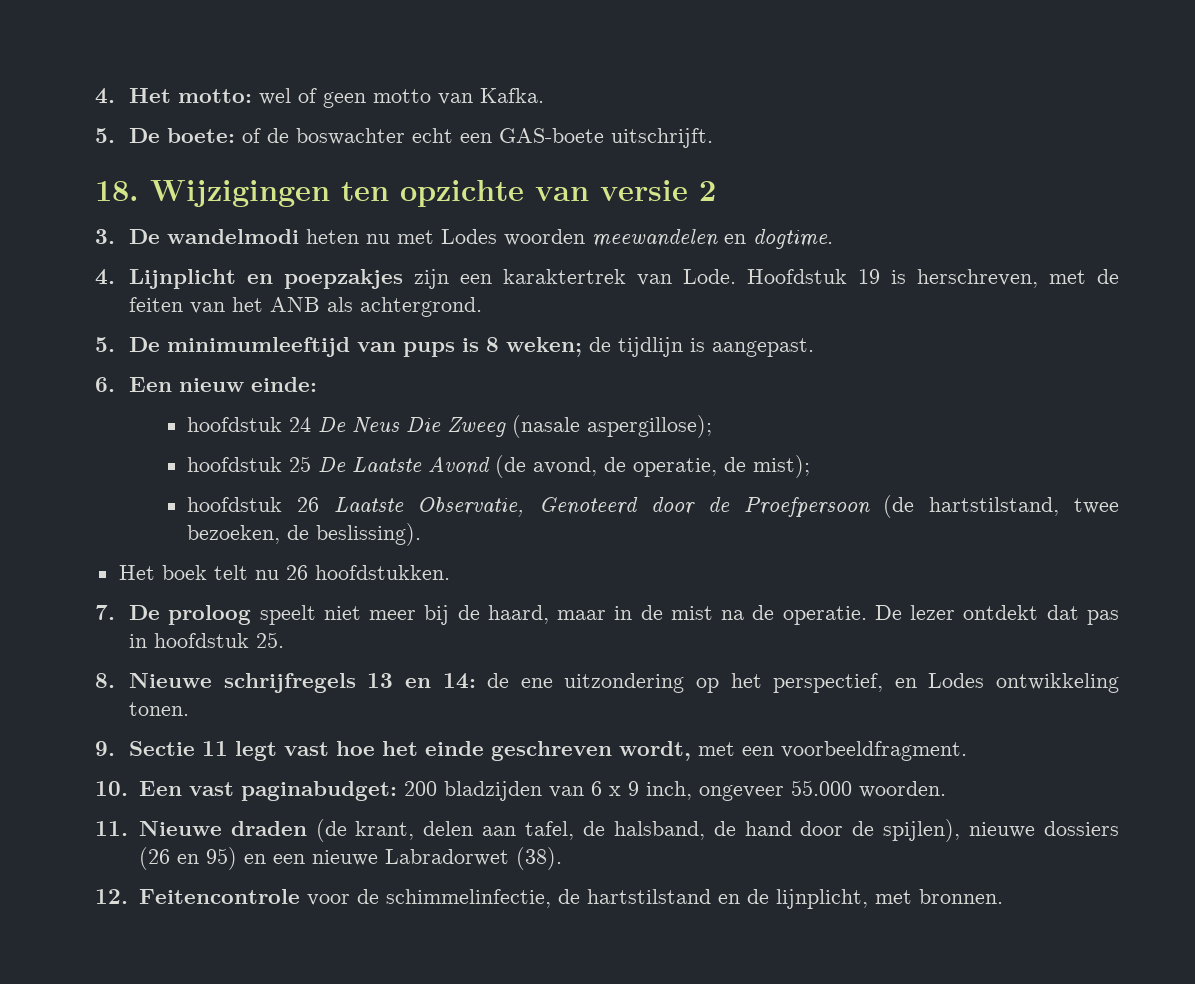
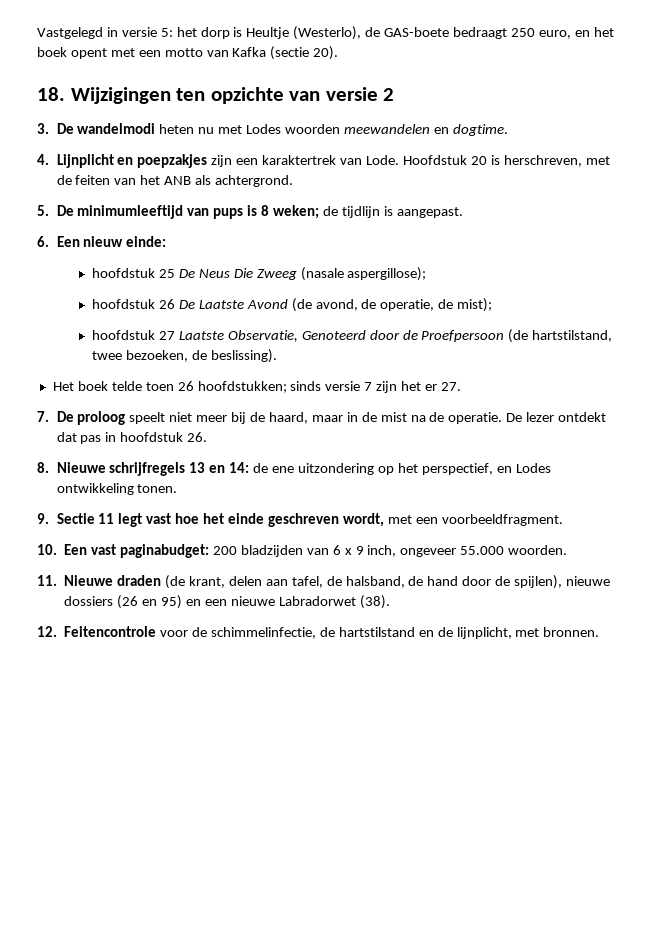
- 4. Het motto: wel of geen motto van Kafka.
- 5. De boete: of de boswachter echt een GAS-boete uitschrijft.
+ Vastgelegd in versie 5: het dorp is Heultje (Westerlo), de GAS-boete bedraagt 250 euro, en het boek opent met een motto van Kafka (sectie 20).
- Hoofdstuk 19 is herschreven, met de feiten van het ANB als achtergrond.
+ Hoofdstuk 20 is herschreven, met de feiten van het ANB als achtergrond.
- hoofdstuk 24 De Neus Die Zweeg (nasale aspergillose);
+ hoofdstuk 25 De Neus Die Zweeg (nasale aspergillose);
- hoofdstuk 25 De Laatste Avond (de avond, de operatie, de mist);
+ hoofdstuk 26 De Laatste Avond (de avond, de operatie, de mist);
- hoofdstuk 26 Laatste Observatie, Genoteerd door de Proefpersoon (de hartstilstand, twee bezoeken, de beslissing).
+ hoofdstuk 27 Laatste Observatie, Genoteerd door de Proefpersoon (de hartstilstand, twee bezoeken, de beslissing).
- Het boek telt nu 26 hoofdstukken.
+ Het boek telde toen 26 hoofdstukken; sinds versie 7 zijn het er 27.
- De lezer ontdekt dat pas in hoofdstuk 25.
+ De lezer ontdekt dat pas in hoofdstuk 26.

